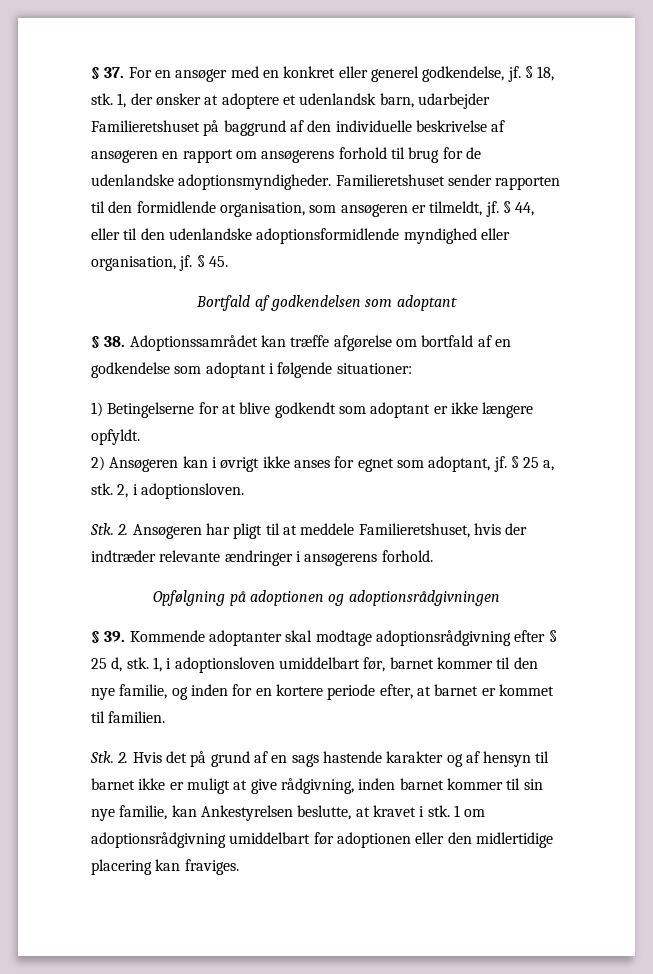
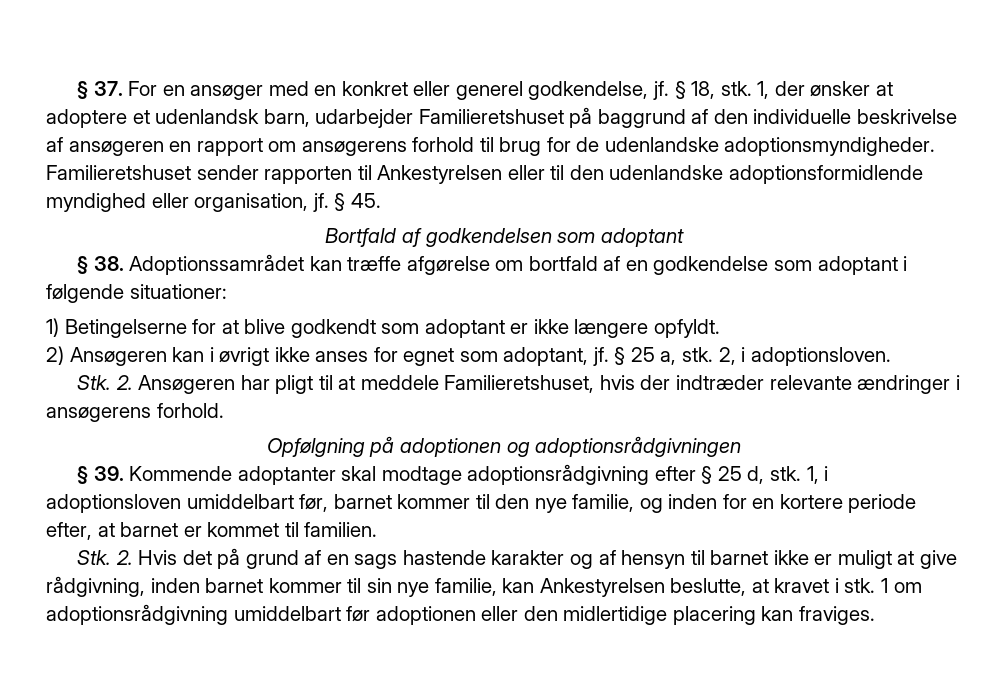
- Familieretshuset sender rapporten til den formidlende organisation, som ansøgeren er tilmeldt, jf. § 44, eller til den udenlandske adoptionsformidlende myndighed eller organisation, jf.
+ Familieretshuset sender rapporten til Ankestyrelsen eller til den udenlandske adoptionsformidlende myndighed eller organisation, jf.

